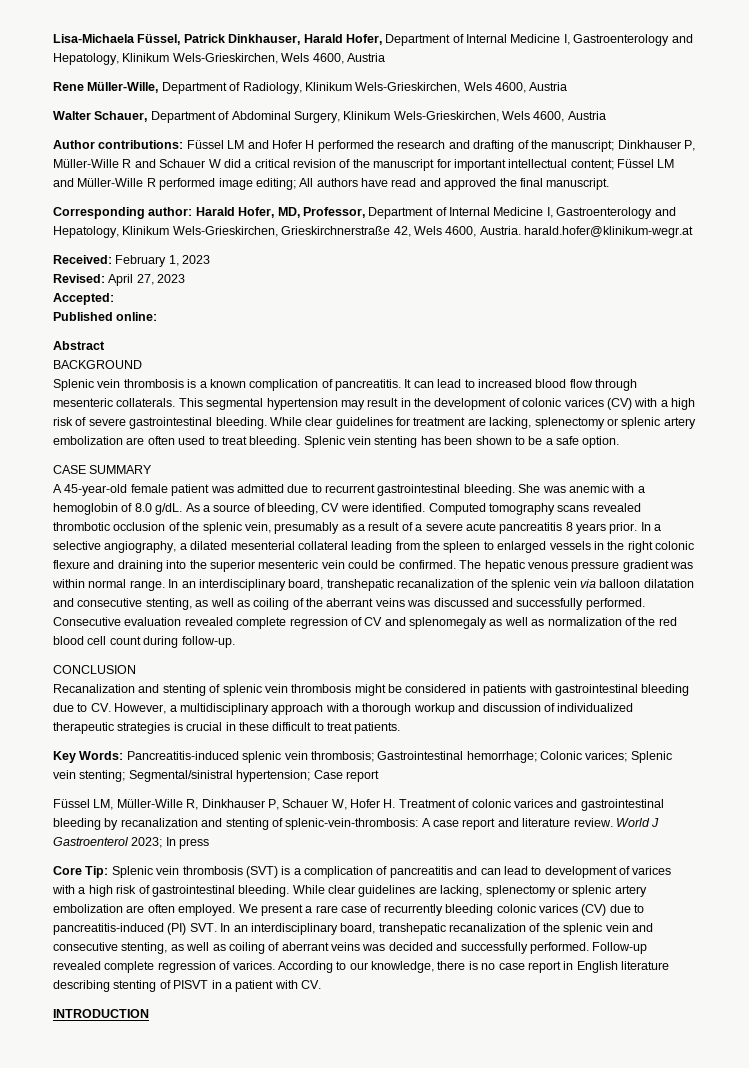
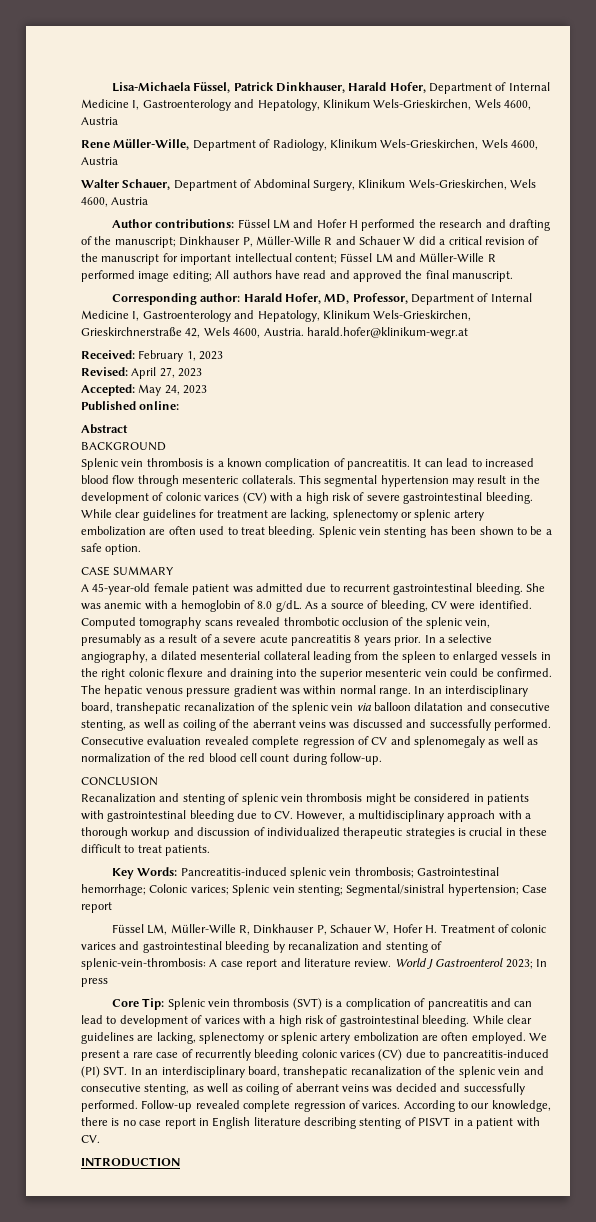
- Accepted:
+ Accepted: May 24, 2023

